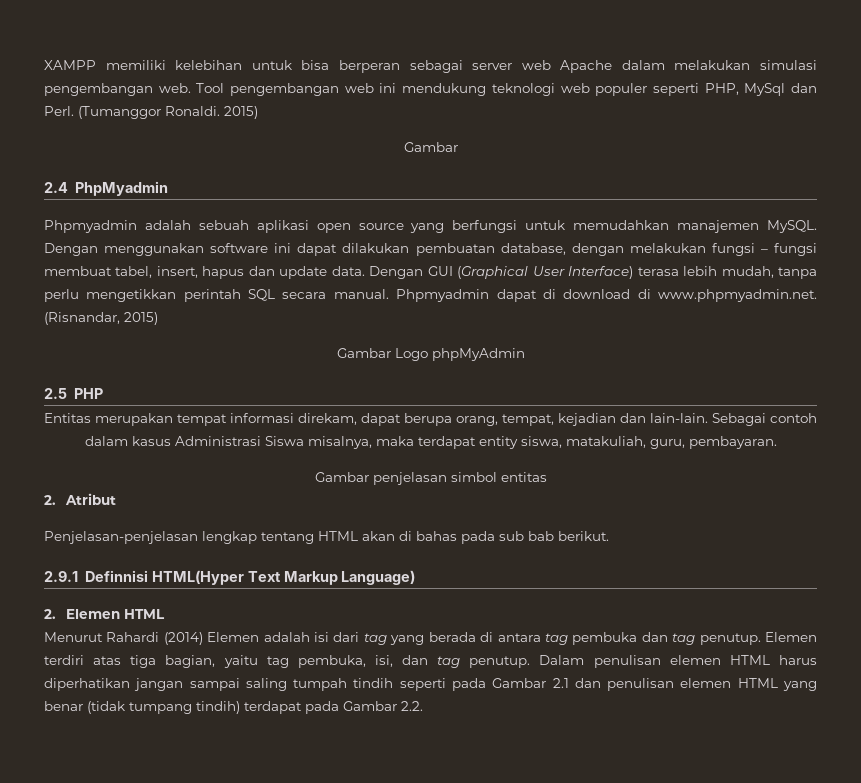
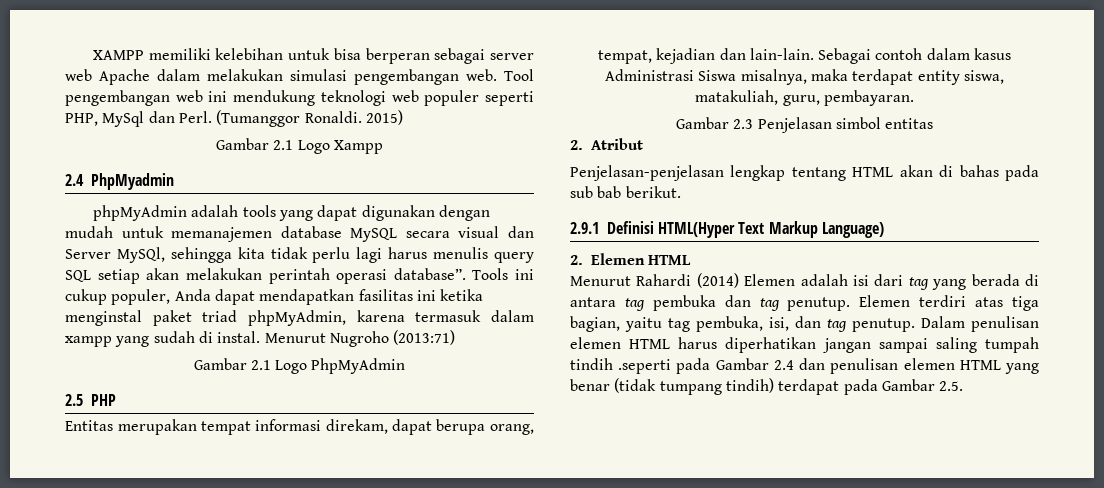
  (Tumanggor Ronaldi. 2015)
- Gambar
+ Gambar 2.1 Logo Xampp
- Phpmyadmin adalah sebuah aplikasi open source yang berfungsi untuk memudahkan manajemen MySQL. Dengan menggunakan software ini dapat dilakukan pembuatan database, dengan melakukan fungsi – fungsi membuat tabel, insert, hapus dan update data. Dengan GUI (Graphical User Interface) terasa lebih mudah, tanpa perlu mengetikkan perintah SQL secara manual. Phpmyadmin dapat di download di www.phpmyadmin.net. (Risnandar, 2015)
- Gambar Logo phpMyAdmin
+ phpMyAdmin adalah tools yang dapat digunakan dengan mudah untuk memanajemen database MySQL secara visual dan Server MySQl, sehingga kita tidak perlu lagi harus menulis query SQL setiap akan melakukan perintah operasi database”. Tools ini cukup populer, Anda dapat mendapatkan fasilitas ini ketika menginstal paket triad phpMyAdmin, karena termasuk dalam xampp yang sudah di instal. Menurut Nugroho (2013:71)
+ Gambar 2.1 Logo PhpMyAdmin
- Gambar penjelasan simbol entitas
+ Gambar 2.3 Penjelasan simbol entitas
- 2.9.1 Definnisi HTML(Hyper Text Markup Language)
+ 2.9.1 Definisi HTML(Hyper Text Markup Language)
- Dalam penulisan elemen HTML harus diperhatikan jangan sampai saling tumpah tindih seperti pada Gambar 2.1 dan penulisan elemen HTML yang benar (tidak tumpang tindih) terdapat pada Gambar 2.2.
+ Dalam penulisan elemen HTML harus diperhatikan jangan sampai saling tumpah tindih .seperti pada Gambar 2.4 dan penulisan elemen HTML yang benar (tidak tumpang tindih) terdapat pada Gambar 2.5.

